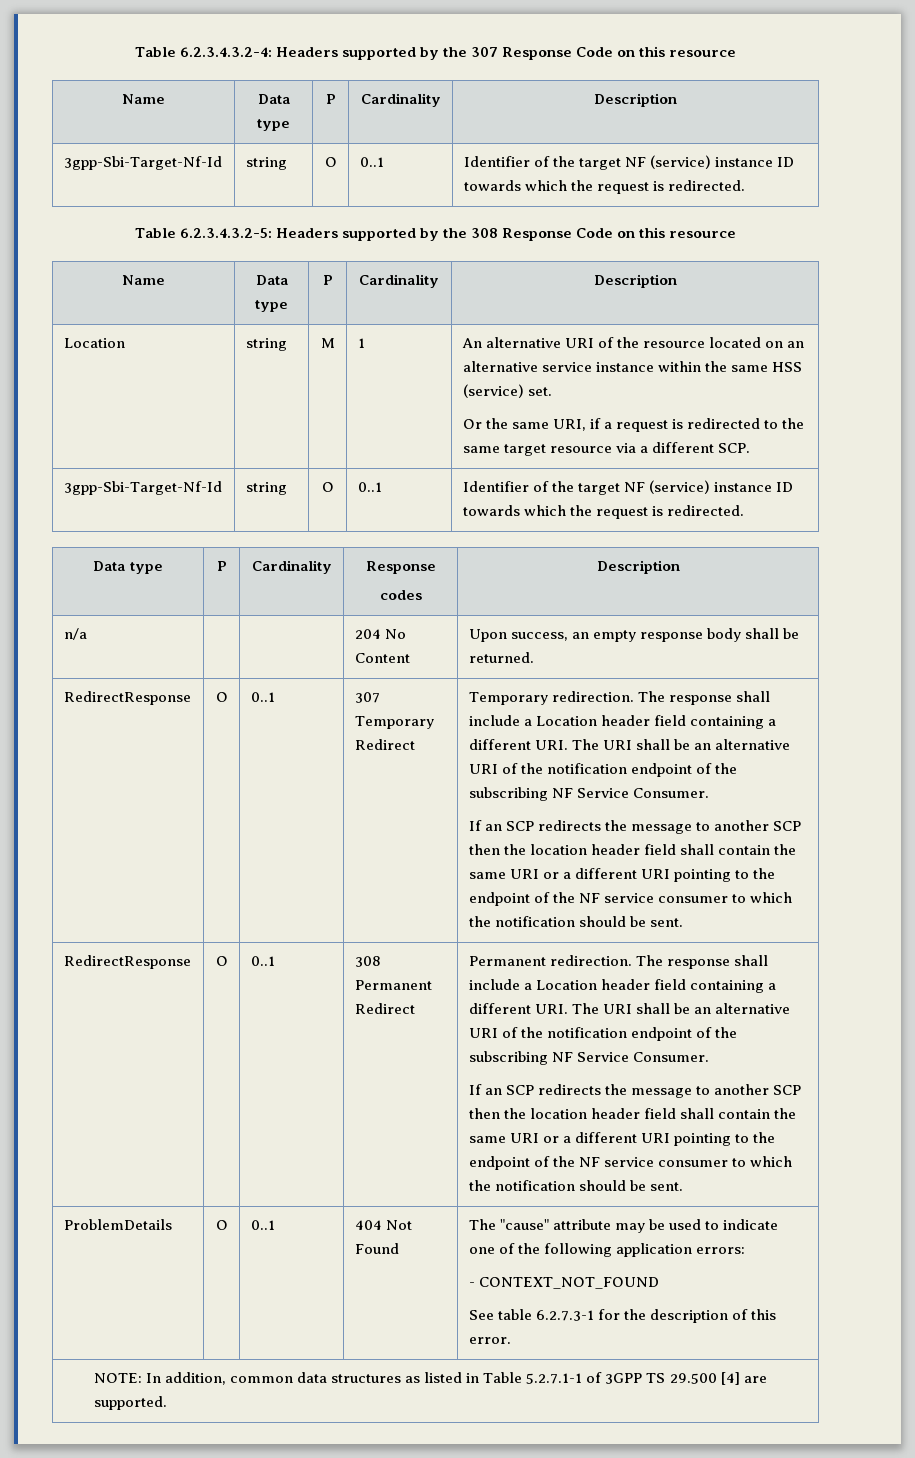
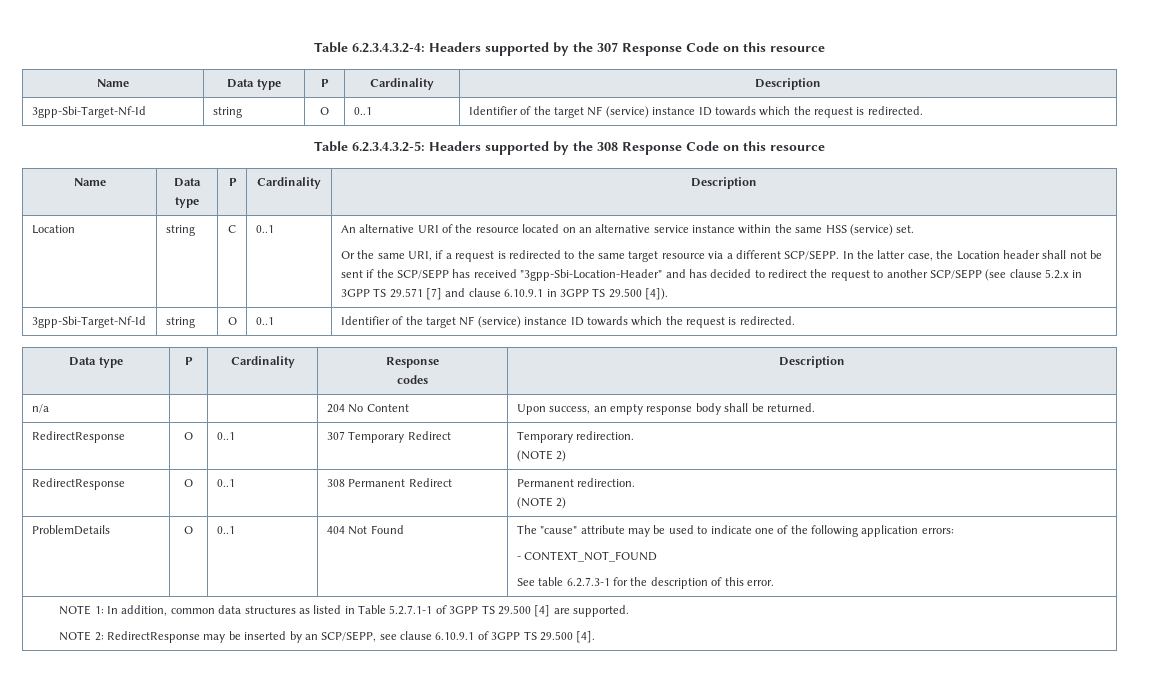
- M | 1
+ C | 0..1
- Or the same URI, if a request is redirected to the same target resource via a different SCP.
+ Or the same URI, if a request is redirected to the same target resource via a different SCP/SEPP. In the latter case, the Location header shall not be sent if the SCP/SEPP has received "3gpp-Sbi-Location-Header" and has decided to redirect the request to another SCP/SEPP (see clause 5.2.x in 3GPP TS 29.571 [7] and clause 6.10.9.1 in 3GPP TS 29.500 [4]).
- Temporary redirection. The response shall include a Location header field containing a different URI. The URI shall be an alternative URI of the notification endpoint of the subscribing NF Service Consumer.
- If an SCP redirects the message to another SCP then the location header field shall contain the same URI or a different URI pointing to the endpoint of the NF service consumer to which the notification should be sent.
+ Temporary redirection.
+ (NOTE 2)
- Permanent redirection. The response shall include a Location header field containing a different URI. The URI shall be an alternative URI of the notification endpoint of the subscribing NF Service Consumer.
- If an SCP redirects the message to another SCP then the location header field shall contain the same URI or a different URI pointing to the endpoint of the NF service consumer to which the notification should be sent.
+ Permanent redirection.
+ (NOTE 2)
- NOTE: In addition, common data structures as listed in Table 5.2.7.1-1 of 3GPP TS 29.500 [4] are supported.
+ NOTE 1: In addition, common data structures as listed in Table 5.2.7.1-1 of 3GPP TS 29.500 [4] are supported.
+ NOTE 2: RedirectResponse may be inserted by an SCP/SEPP, see clause 6.10.9.1 of 3GPP TS 29.500 [4].

